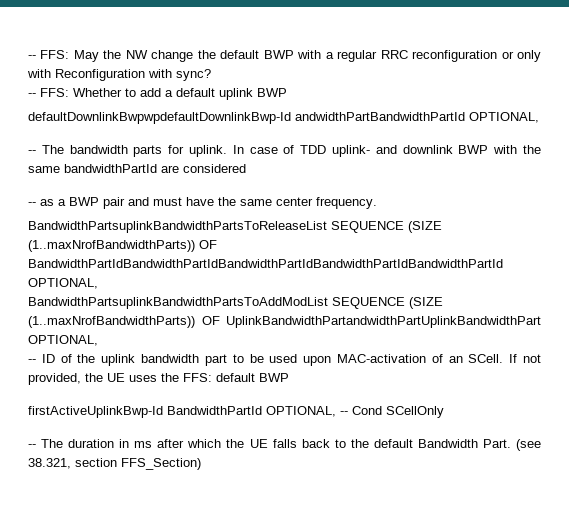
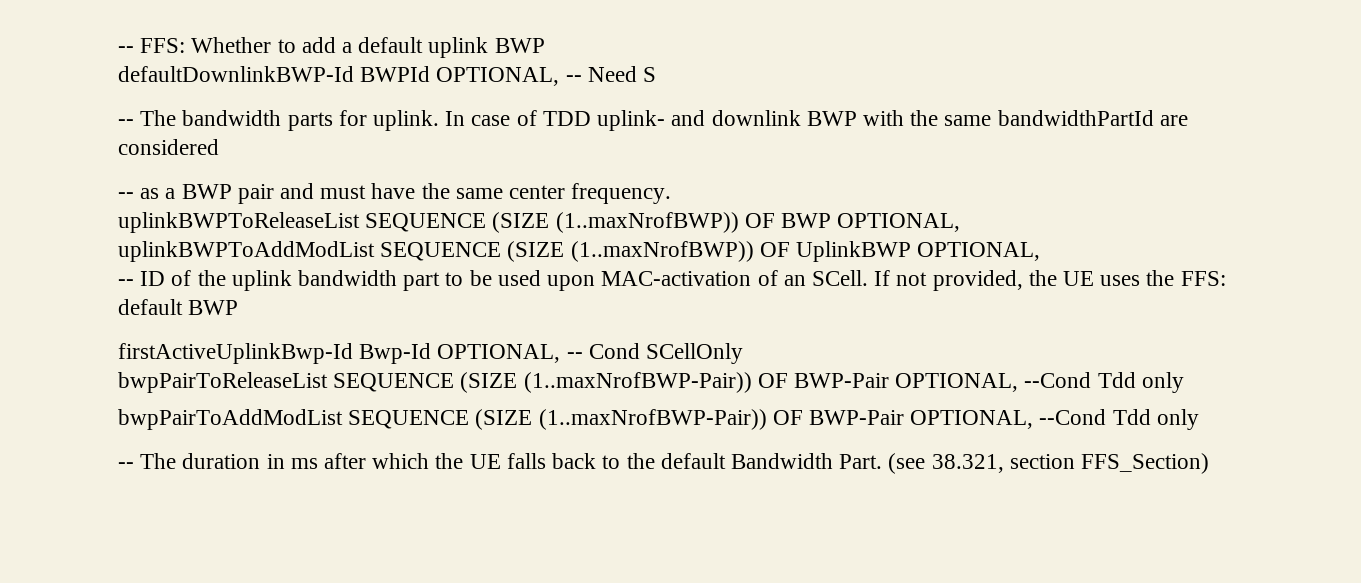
- -- FFS: May the NW change the default BWP with a regular RRC reconfiguration or only with Reconfiguration with sync?
- defaultDownlinkBwpwpdefaultDownlinkBwp-Id andwidthPartBandwidthPartId OPTIONAL,
+ defaultDownlinkBWP-Id BWPId OPTIONAL, -- Need S
- BandwidthPartsuplinkBandwidthPartsToReleaseList SEQUENCE (SIZE (1..maxNrofBandwidthParts)) OF BandwidthPartIdBandwidthPartIdBandwidthPartIdBandwidthPartIdBandwidthPartId OPTIONAL,
- BandwidthPartsuplinkBandwidthPartsToAddModList SEQUENCE (SIZE (1..maxNrofBandwidthParts)) OF UplinkBandwidthPartandwidthPartUplinkBandwidthPart OPTIONAL,
+ uplinkBWPToReleaseList SEQUENCE (SIZE (1..maxNrofBWP)) OF BWP OPTIONAL,
+ uplinkBWPToAddModList SEQUENCE (SIZE (1..maxNrofBWP)) OF UplinkBWP OPTIONAL,
- firstActiveUplinkBwp-Id BandwidthPartId OPTIONAL, -- Cond SCellOnly
+ firstActiveUplinkBwp-Id Bwp-Id OPTIONAL, -- Cond SCellOnly
+ bwpPairToReleaseList SEQUENCE (SIZE (1..maxNrofBWP-Pair)) OF BWP-Pair OPTIONAL, --Cond Tdd only
+ bwpPairToAddModList SEQUENCE (SIZE (1..maxNrofBWP-Pair)) OF BWP-Pair OPTIONAL, --Cond Tdd only

